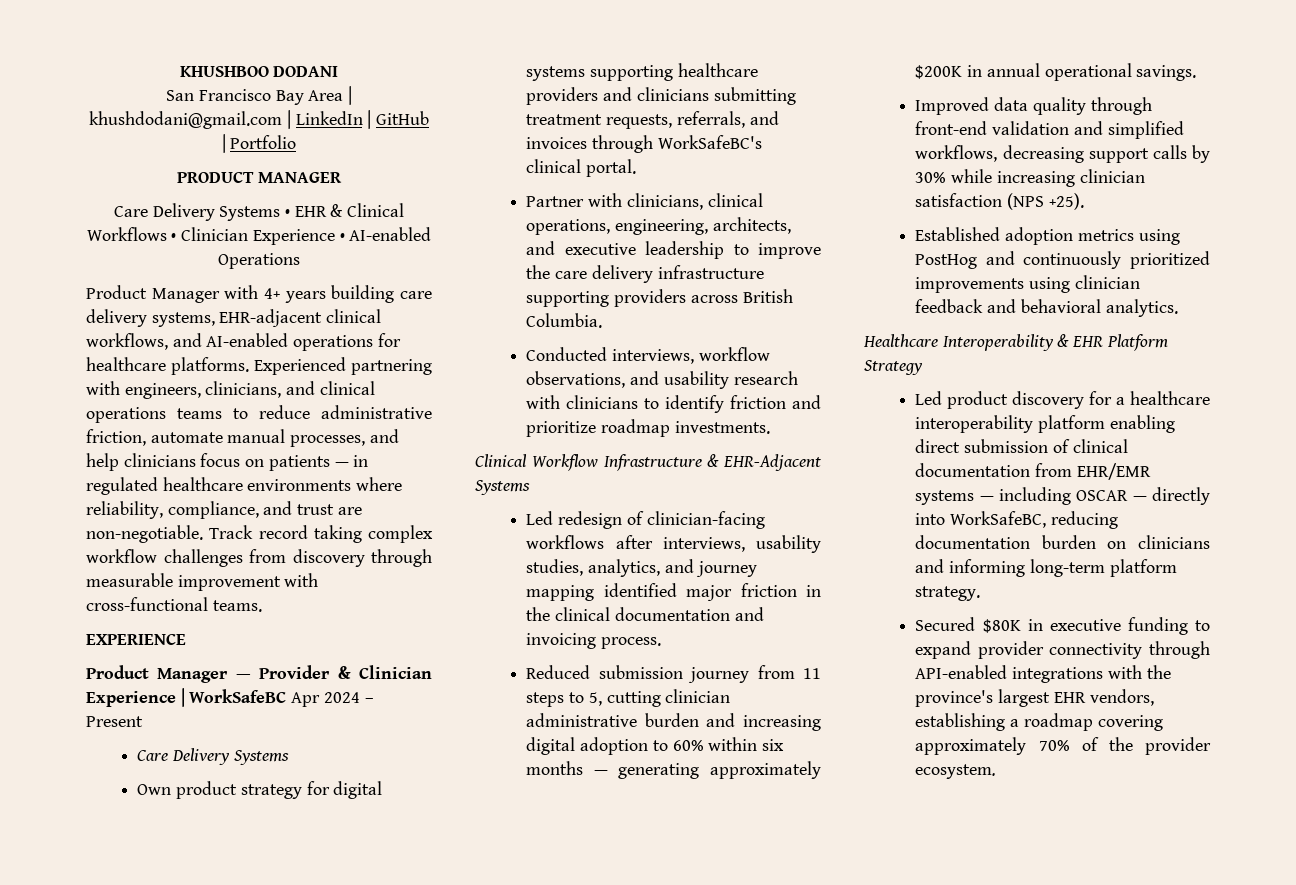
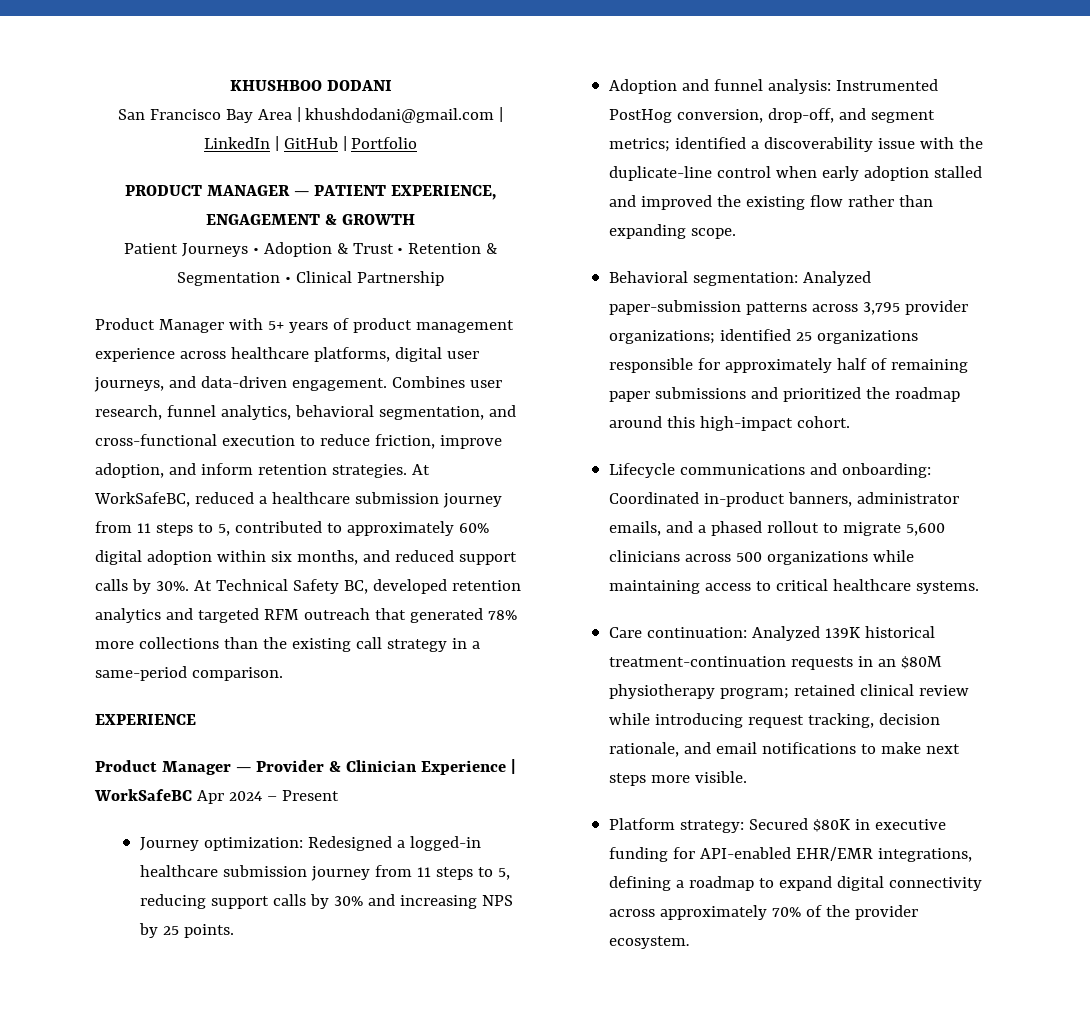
- PRODUCT MANAGER
- Care Delivery Systems • EHR & Clinical Workflows • Clinician Experience • AI-enabled Operations
- Product Manager with 4+ years building care delivery systems, EHR-adjacent clinical workflows, and AI-enabled operations for healthcare platforms. Experienced partnering with engineers, clinicians, and clinical operations teams to reduce administrative friction, automate manual processes, and help clinicians focus on patients — in regulated healthcare environments where reliability, compliance, and trust are non-negotiable. Track record taking complex workflow challenges from discovery through measurable improvement with cross-functional teams.
+ PRODUCT MANAGER — PATIENT EXPERIENCE, ENGAGEMENT & GROWTH
+ Patient Journeys • Adoption & Trust • Retention & Segmentation • Clinical Partnership
+ Product Manager with 5+ years of product management experience across healthcare platforms, digital user journeys, and data-driven engagement. Combines user research, funnel analytics, behavioral segmentation, and cross-functional execution to reduce friction, improve adoption, and inform retention strategies. At WorkSafeBC, reduced a healthcare submission journey from 11 steps to 5, contributed to approximately 60% digital adoption within six months, and reduced support calls by 30%. At Technical Safety BC, developed retention analytics and targeted RFM outreach that generated 78% more collections than the existing call strategy in a same-period comparison.
  Product Manager — Provider & Clinician Experience | WorkSafeBC Apr 2024 – Present
- Care Delivery Systems
- Own product strategy for digital systems supporting healthcare providers and clinicians submitting treatment requests, referrals, and invoices through WorkSafeBC's clinical portal.
- Partner with clinicians, clinical operations, engineering, architects, and executive leadership to improve the care delivery infrastructure supporting providers across British Columbia.
- Conducted interviews, workflow observations, and usability research with clinicians to identify friction and prioritize roadmap investments.
- Clinical Workflow Infrastructure & EHR-Adjacent Systems
- Led redesign of clinician-facing workflows after interviews, usability studies, analytics, and journey mapping identified major friction in the clinical documentation and invoicing process.
- Reduced submission journey from 11 steps to 5, cutting clinician administrative burden and increasing digital adoption to 60% within six months — generating approximately $200K in annual operational savings.
- Improved data quality through front-end validation and simplified workflows, decreasing support calls by 30% while increasing clinician satisfaction (NPS +25).
- Established adoption metrics using PostHog and continuously prioritized improvements using clinician feedback and behavioral analytics.
- Healthcare Interoperability & EHR Platform Strategy
- Led product discovery for a healthcare interoperability platform enabling direct submission of clinical documentation from EHR/EMR systems — including OSCAR — directly into WorkSafeBC, reducing documentation burden on clinicians and informing long-term platform strategy.
- Secured $80K in executive funding to expand provider connectivity through API-enabled integrations with the province's largest EHR vendors, establishing a roadmap covering approximately 70% of the provider ecosystem.
+ Journey optimization: Redesigned a logged-in healthcare submission journey from 11 steps to 5, reducing support calls by 30% and increasing NPS by 25 points.
+ Adoption and funnel analysis: Instrumented PostHog conversion, drop-off, and segment metrics; identified a discoverability issue with the duplicate-line control when early adoption stalled and improved the existing flow rather than expanding scope.
+ Behavioral segmentation: Analyzed paper-submission patterns across 3,795 provider organizations; identified 25 organizations responsible for approximately half of remaining paper submissions and prioritized the roadmap around this high-impact cohort.
+ Lifecycle communications and onboarding: Coordinated in-product banners, administrator emails, and a phased rollout to migrate 5,600 clinicians across 500 organizations while maintaining access to critical healthcare systems.
+ Care continuation: Analyzed 139K historical treatment-continuation requests in an $80M physiotherapy program; retained clinical review while introducing request tracking, decision rationale, and email notifications to make next steps more visible.
+ Platform strategy: Secured $80K in executive funding for API-enabled EHR/EMR integrations, defining a roadmap to expand digital connectivity across approximately 70% of the provider ecosystem.

